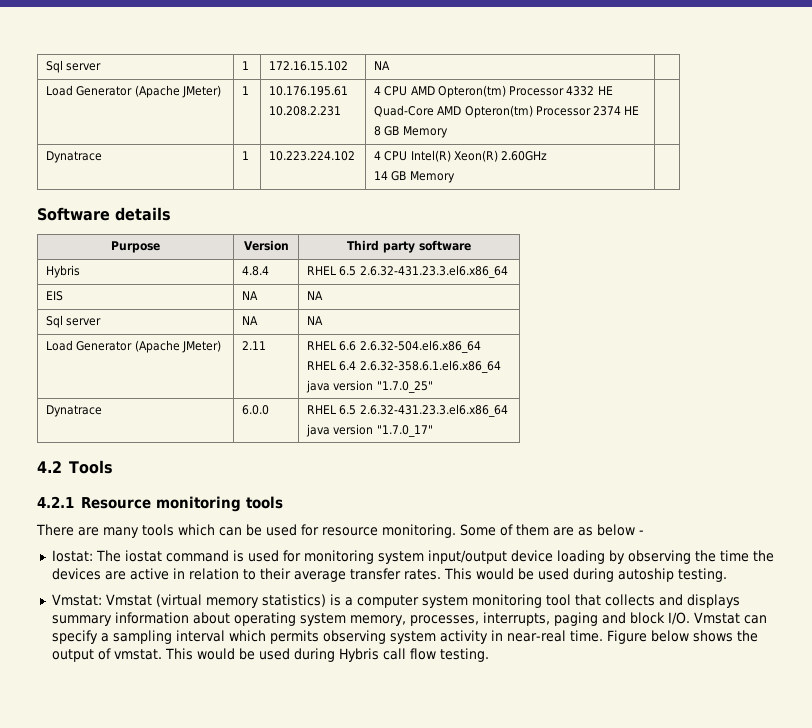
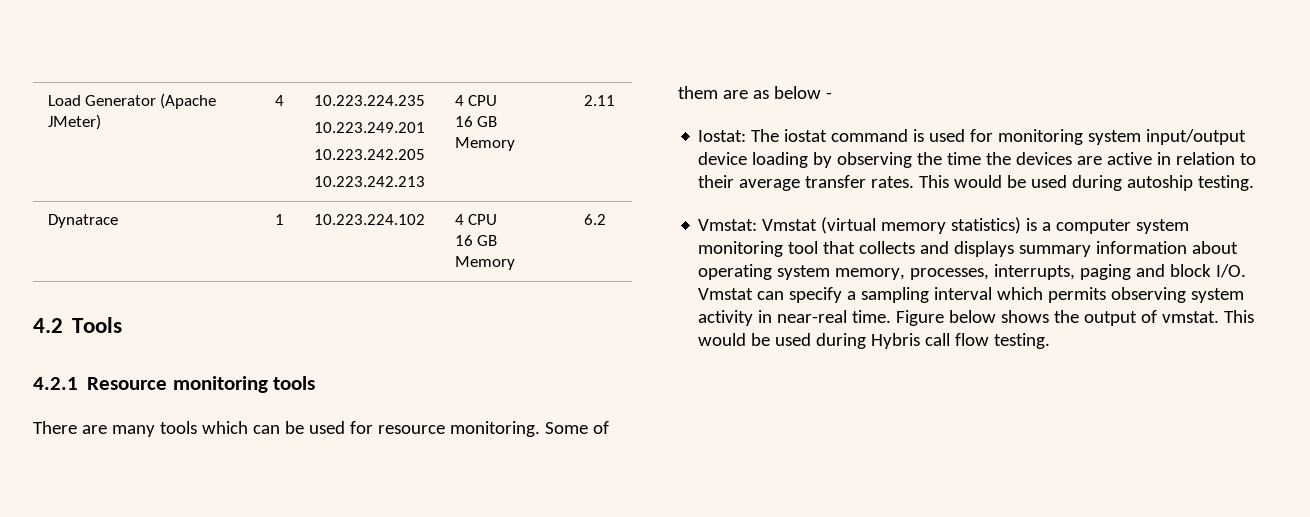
- Sql server | 1 | 172.16.15.102 | NA |
- Load Generator (Apache JMeter) | 1 | 10.176.195.61
- 10.208.2.231 | 4 CPU AMD Opteron(tm) Processor 4332 HE
- Quad-Core AMD Opteron(tm) Processor 2374 HE
- 8 GB Memory |
+ Load Generator (Apache JMeter) | 4 | 10.223.224.235
+ 10.223.249.201
+ 10.223.242.205
+ 10.223.242.213 | 4 CPU
+ 16 GB Memory | 2.11
- Dynatrace | 1 | 10.223.224.102 | 4 CPU Intel(R) Xeon(R) 2.60GHz
- 14 GB Memory |
- Software details
- Purpose | Version | Third party software
- Hybris | 4.8.4 | RHEL 6.5 2.6.32-431.23.3.el6.x86_64
- EIS | NA | NA
- Sql server | NA | NA
- Load Generator (Apache JMeter) | 2.11 | RHEL 6.6 2.6.32-504.el6.x86_64
- RHEL 6.4 2.6.32-358.6.1.el6.x86_64
- java version "1.7.0_25"
- Dynatrace | 6.0.0 | RHEL 6.5 2.6.32-431.23.3.el6.x86_64
- java version "1.7.0_17"
+ Dynatrace | 1 | 10.223.224.102 | 4 CPU
+ 16 GB Memory | 6.2

